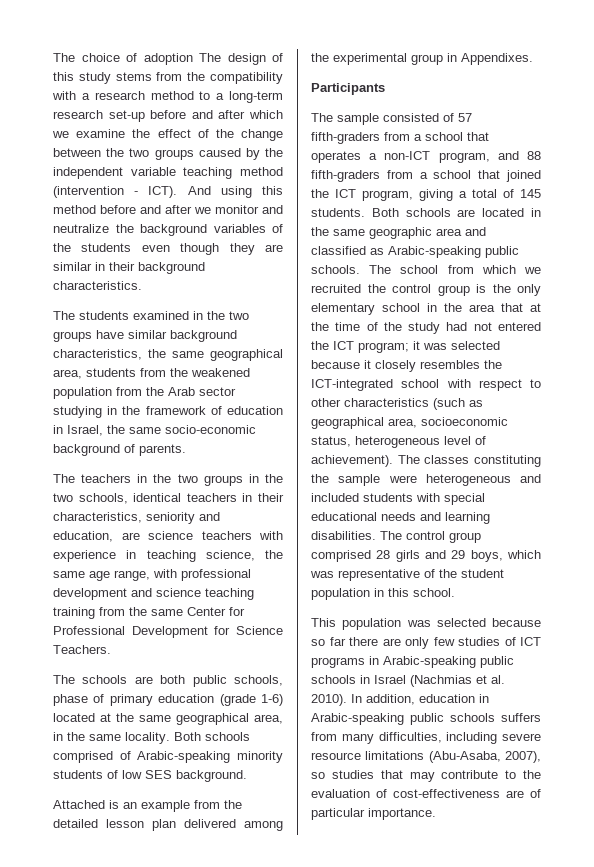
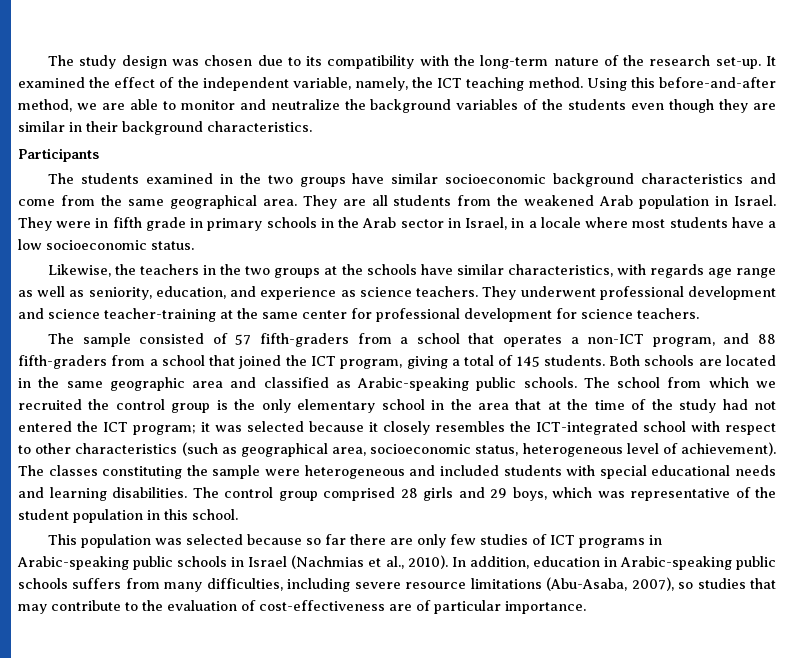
- The choice of adoption The design of this study stems from the compatibility with a research method to a long-term research set-up before and after which we examine the effect of the change between the two groups caused by the independent variable teaching method (intervention - ICT). And using this method before and after we monitor and neutralize the background variables of the students even though they are similar in their background characteristics.
+ The study design was chosen due to its compatibility with the long-term nature of the research set-up. It examined the effect of the independent variable, namely, the ICT teaching method. Using this before-and-after method, we are able to monitor and neutralize the background variables of the students even though they are similar in their background characteristics.
+ Participants
- The students examined in the two groups have similar background characteristics, the same geographical area, students from the weakened population from the Arab sector studying in the framework of education in Israel, the same socio-economic background of parents.
- The teachers in the two groups in the two schools, identical teachers in their characteristics, seniority and education, are science teachers with experience in teaching science, the same age range, with professional development and science teaching training from the same Center for Professional Development for Science Teachers.
- The schools are both public schools, phase of primary education (grade 1-6) located at the same geographical area, in the same locality. Both schools comprised of Arabic-speaking minority students of low SES background.
- Attached is an example from the detailed lesson plan delivered among the experimental group in Appendixes.
- Participants
+ The students examined in the two groups have similar socioeconomic background characteristics and come from the same geographical area. They are all students from the weakened Arab population in Israel. They were in fifth grade in primary schools in the Arab sector in Israel, in a locale where most students have a low socioeconomic status.
+ Likewise, the teachers in the two groups at the schools have similar characteristics, with regards age range as well as seniority, education, and experience as science teachers. They underwent professional development and science teacher-training at the same center for professional development for science teachers.
- This population was selected because so far there are only few studies of ICT programs in Arabic-speaking public schools in Israel (Nachmias et al. 2010).
+ This population was selected because so far there are only few studies of ICT programs in Arabic-speaking public schools in Israel (Nachmias et al., 2010).

